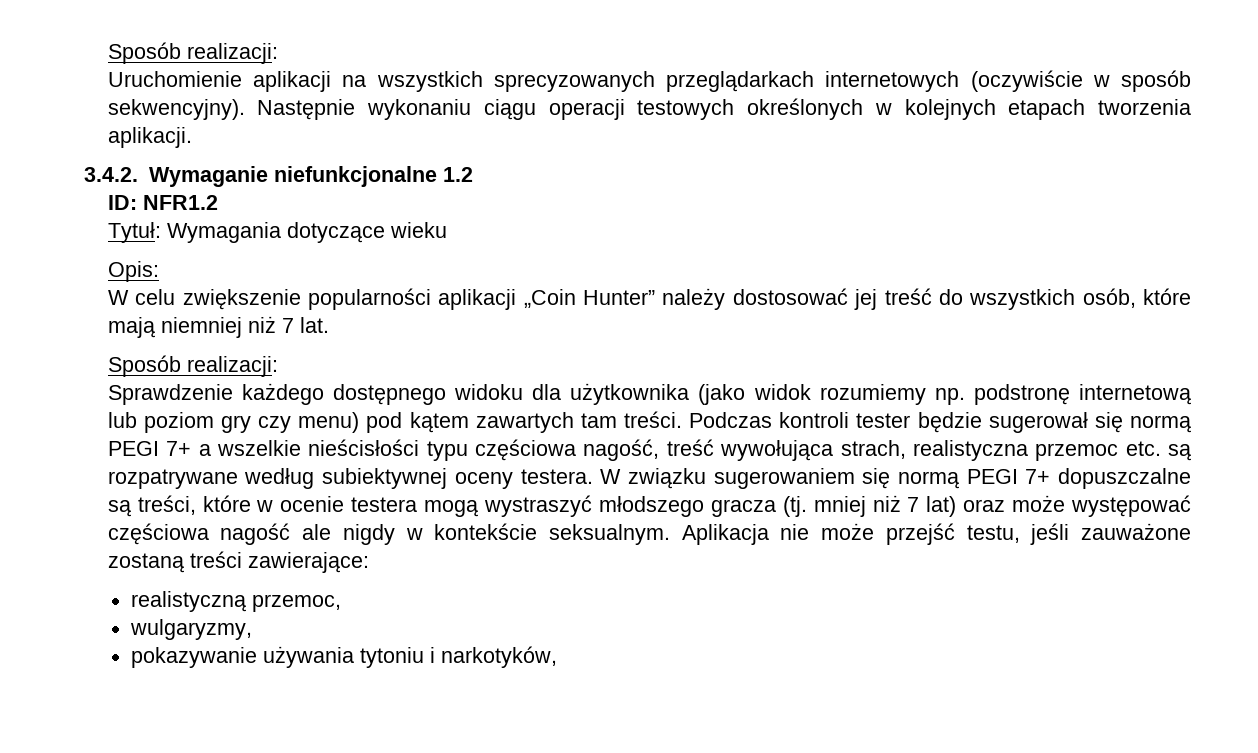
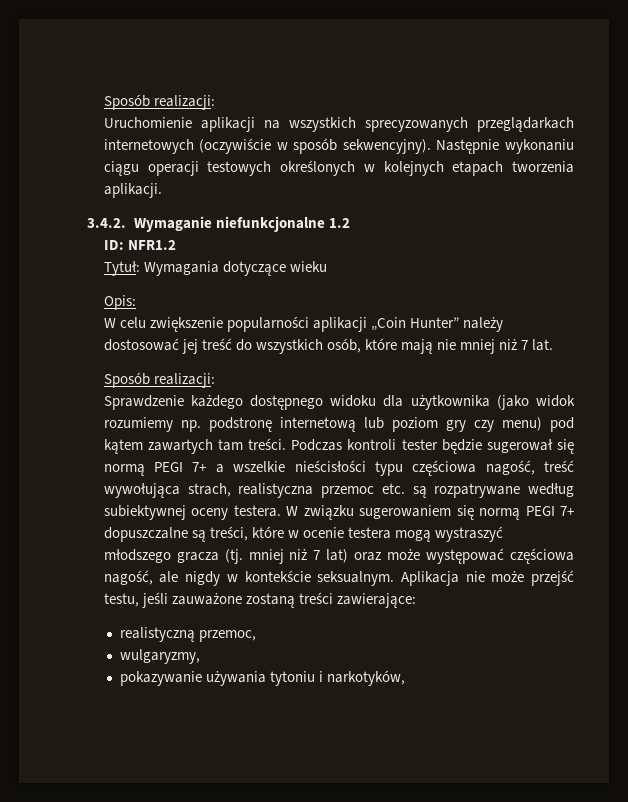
- W celu zwiększenie popularności aplikacji „Coin Hunter” należy dostosować jej treść do wszystkich osób, które mają niemniej niż 7 lat.
+ W celu zwiększenie popularności aplikacji „Coin Hunter” należy dostosować jej treść do wszystkich osób, które mają nie mniej niż 7 lat.
- W związku sugerowaniem się normą PEGI 7+ dopuszczalne są treści, które w ocenie testera mogą wystraszyć młodszego gracza (tj. mniej niż 7 lat) oraz może występować częściowa nagość ale nigdy w kontekście seksualnym.
+ W związku sugerowaniem się normą PEGI 7+ dopuszczalne są treści, które w ocenie testera mogą wystraszyć młodszego gracza (tj. mniej niż 7 lat) oraz może występować częściowa nagość, ale nigdy w kontekście seksualnym.

